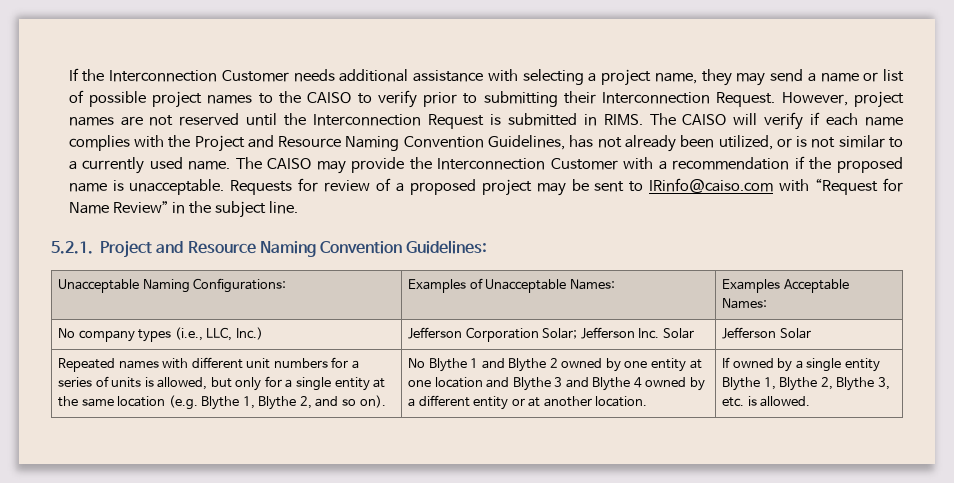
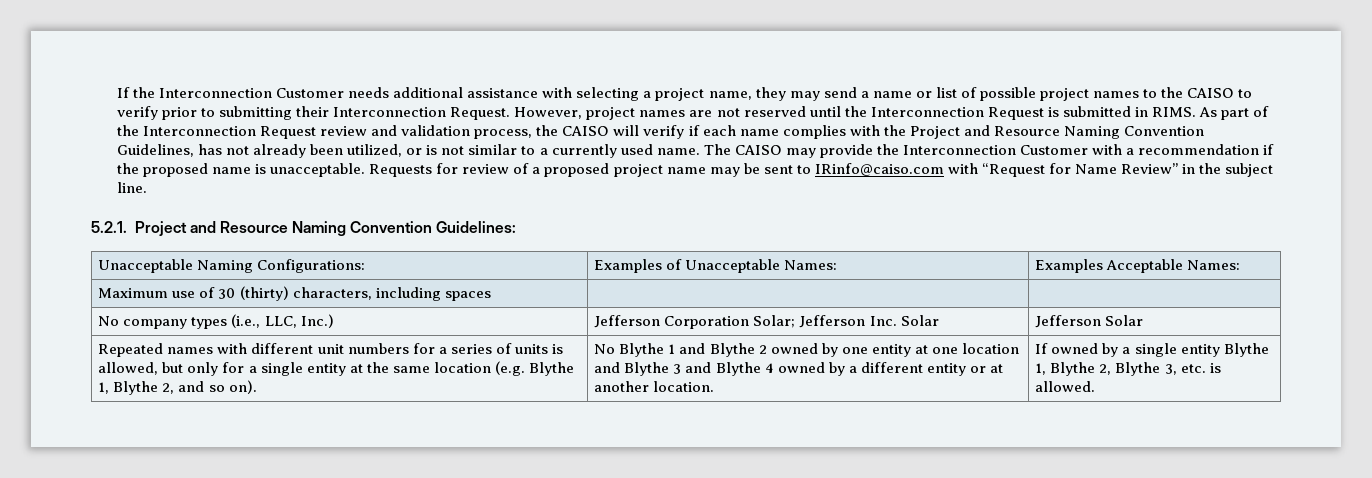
- The CAISO will verify if each name complies with the Project and Resource Naming Convention Guidelines, has not already been utilized, or is not similar to a currently used name.
+ As part of the Interconnection Request review and validation process, the CAISO will verify if each name complies with the Project and Resource Naming Convention Guidelines, has not already been utilized, or is not similar to a currently used name.
- Requests for review of a proposed project may be sent to IRinfo@caiso.com with “Request for Name Review” in the subject line.
+ Requests for review of a proposed project name may be sent to IRinfo@caiso.com with “Request for Name Review” in the subject line.
+ Maximum use of 30 (thirty) characters, including spaces | |

